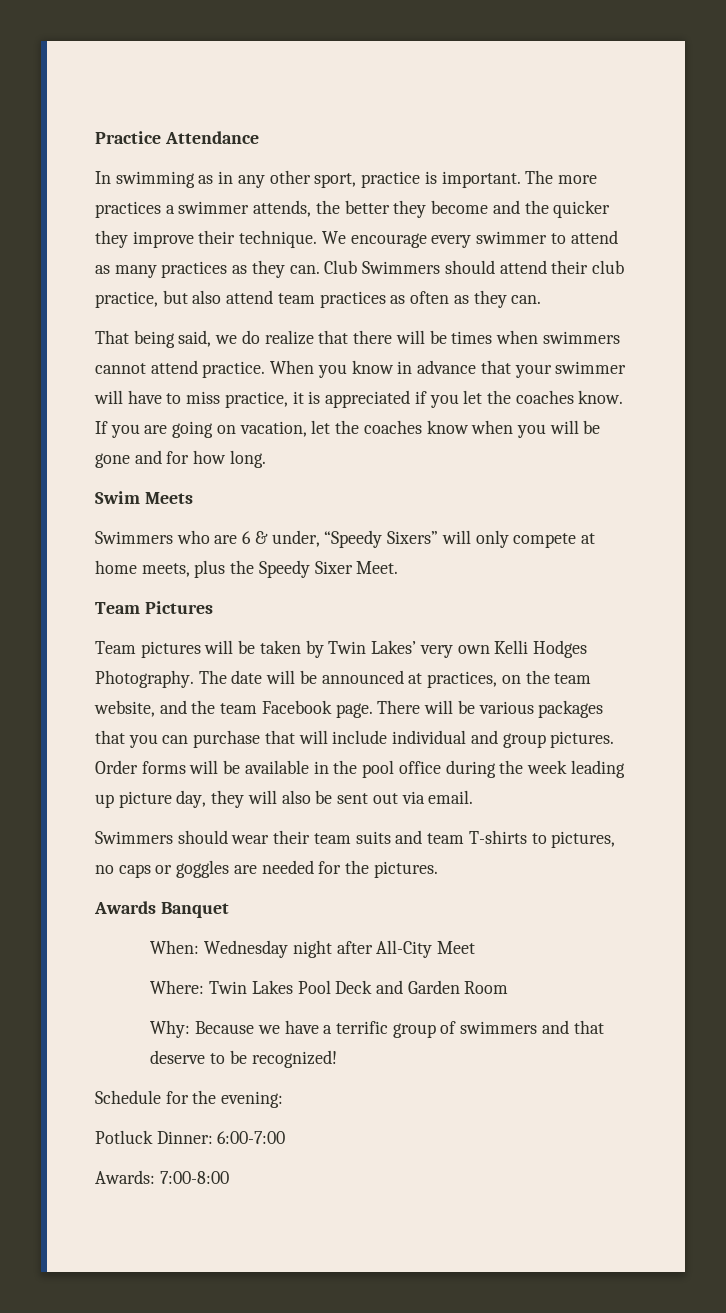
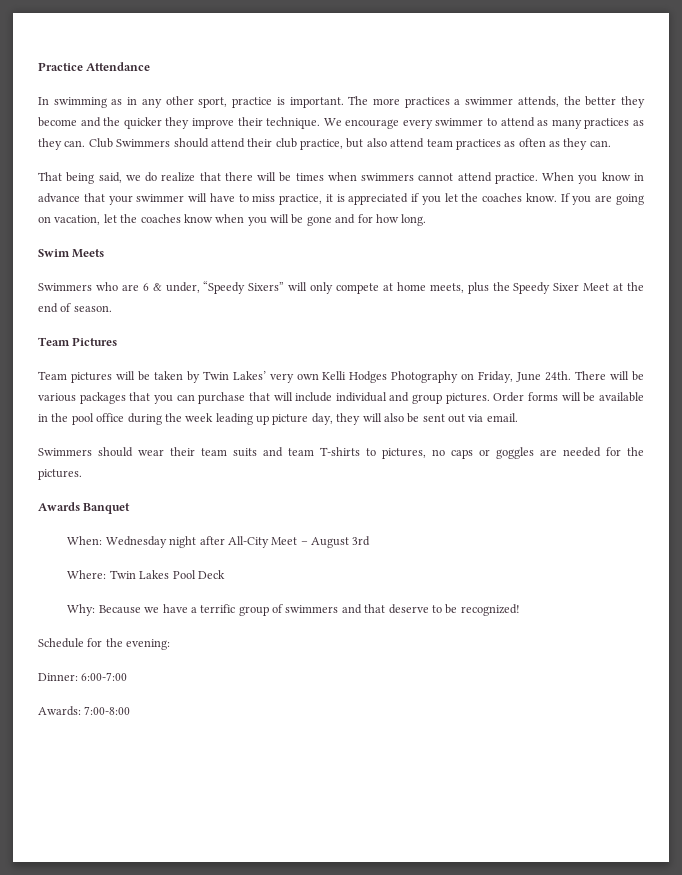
- Swimmers who are 6 & under, “Speedy Sixers” will only compete at home meets, plus the Speedy Sixer Meet.
+ Swimmers who are 6 & under, “Speedy Sixers” will only compete at home meets, plus the Speedy Sixer Meet at the end of season.
- Team pictures will be taken by Twin Lakes’ very own Kelli Hodges Photography. The date will be announced at practices, on the team website, and the team Facebook page.
+ Team pictures will be taken by Twin Lakes’ very own Kelli Hodges Photography on Friday, June 24th.
- When: Wednesday night after All-City Meet
+ When: Wednesday night after All-City Meet – August 3rd
- Where: Twin Lakes Pool Deck and Garden Room
+ Where: Twin Lakes Pool Deck
- Potluck Dinner: 6:00-7:00
+ Dinner: 6:00-7:00

